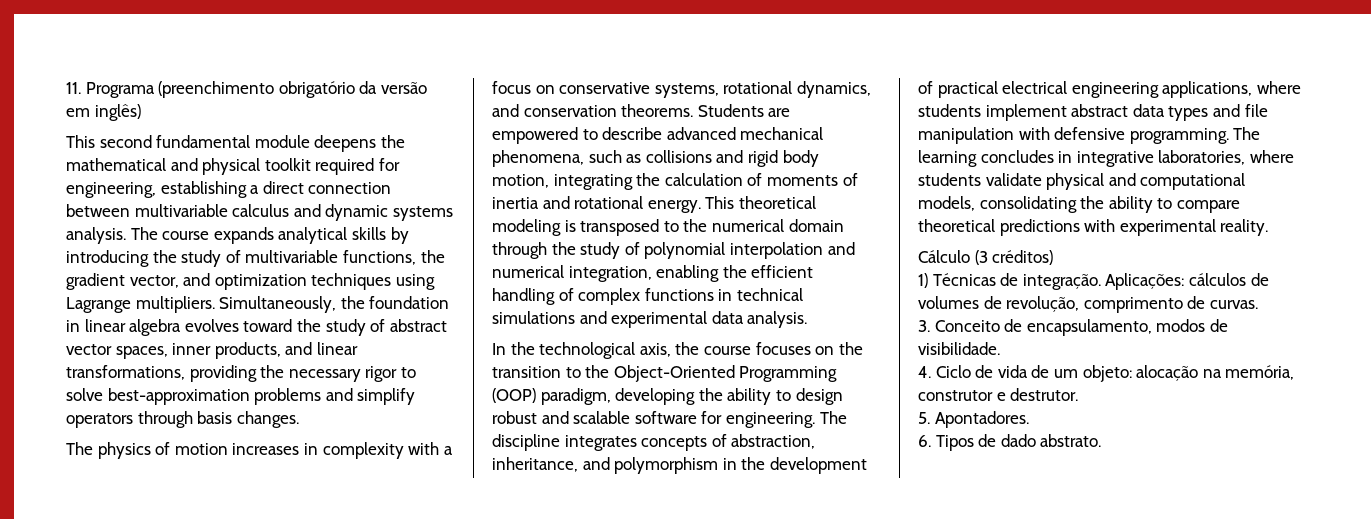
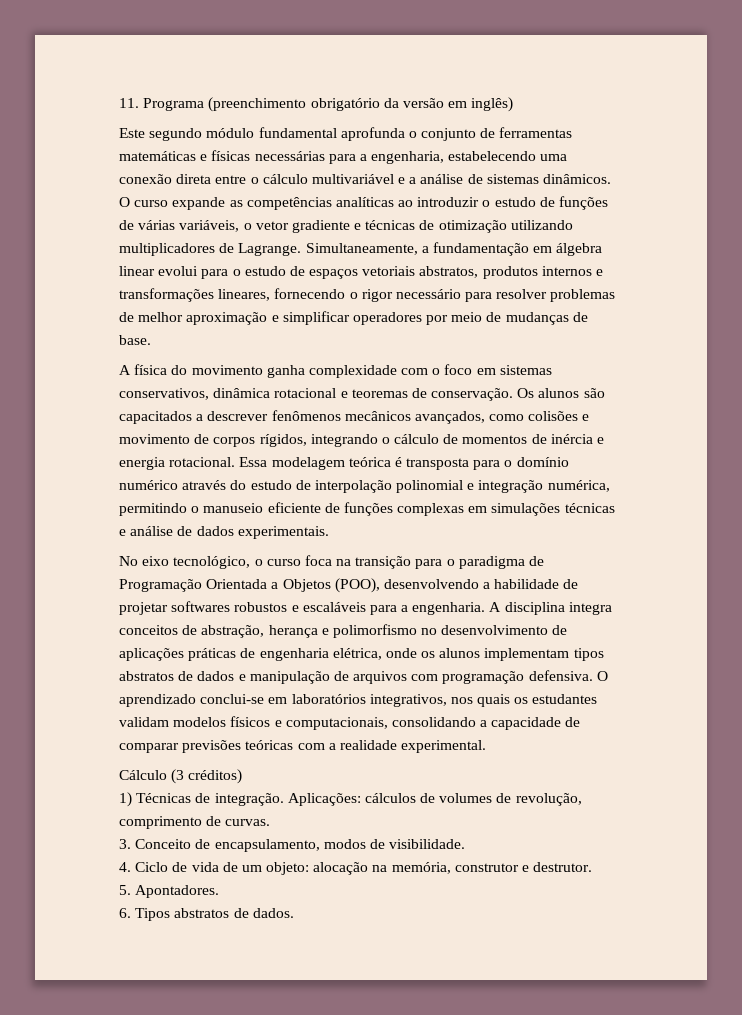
- This second fundamental module deepens the mathematical and physical toolkit required for engineering, establishing a direct connection between multivariable calculus and dynamic systems analysis. The course expands analytical skills by introducing the study of multivariable functions, the gradient vector, and optimization techniques using Lagrange multipliers. Simultaneously, the foundation in linear algebra evolves toward the study of abstract vector spaces, inner products, and linear transformations, providing the necessary rigor to solve best-approximation problems and simplify operators through basis changes.
- The physics of motion increases in complexity with a focus on conservative systems, rotational dynamics, and conservation theorems. Students are empowered to describe advanced mechanical phenomena, such as collisions and rigid body motion, integrating the calculation of moments of inertia and rotational energy. This theoretical modeling is transposed to the numerical domain through the study of polynomial interpolation and numerical integration, enabling the efficient handling of complex functions in technical simulations and experimental data analysis.
- In the technological axis, the course focuses on the transition to the Object-Oriented Programming (OOP) paradigm, developing the ability to design robust and scalable software for engineering. The discipline integrates concepts of abstraction, inheritance, and polymorphism in the development of practical electrical engineering applications, where students implement abstract data types and file manipulation with defensive programming. The learning concludes in integrative laboratories, where students validate physical and computational models, consolidating the ability to compare theoretical predictions with experimental reality.
+ Este segundo módulo fundamental aprofunda o conjunto de ferramentas matemáticas e físicas necessárias para a engenharia, estabelecendo uma conexão direta entre o cálculo multivariável e a análise de sistemas dinâmicos. O curso expande as competências analíticas ao introduzir o estudo de funções de várias variáveis, o vetor gradiente e técnicas de otimização utilizando multiplicadores de Lagrange. Simultaneamente, a fundamentação em álgebra linear evolui para o estudo de espaços vetoriais abstratos, produtos internos e transformações lineares, fornecendo o rigor necessário para resolver problemas de melhor aproximação e simplificar operadores por meio de mudanças de base.
+ A física do movimento ganha complexidade com o foco em sistemas conservativos, dinâmica rotacional e teoremas de conservação. Os alunos são capacitados a descrever fenômenos mecânicos avançados, como colisões e movimento de corpos rígidos, integrando o cálculo de momentos de inércia e energia rotacional. Essa modelagem teórica é transposta para o domínio numérico através do estudo de interpolação polinomial e integração numérica, permitindo o manuseio eficiente de funções complexas em simulações técnicas e análise de dados experimentais.
+ No eixo tecnológico, o curso foca na transição para o paradigma de Programação Orientada a Objetos (POO), desenvolvendo a habilidade de projetar softwares robustos e escaláveis para a engenharia. A disciplina integra conceitos de abstração, herança e polimorfismo no desenvolvimento de aplicações práticas de engenharia elétrica, onde os alunos implementam tipos abstratos de dados e manipulação de arquivos com programação defensiva. O aprendizado conclui-se em laboratórios integrativos, nos quais os estudantes validam modelos físicos e computacionais, consolidando a capacidade de comparar previsões teóricas com a realidade experimental.
- 6. Tipos de dado abstrato.
+ 6. Tipos abstratos de dados.

